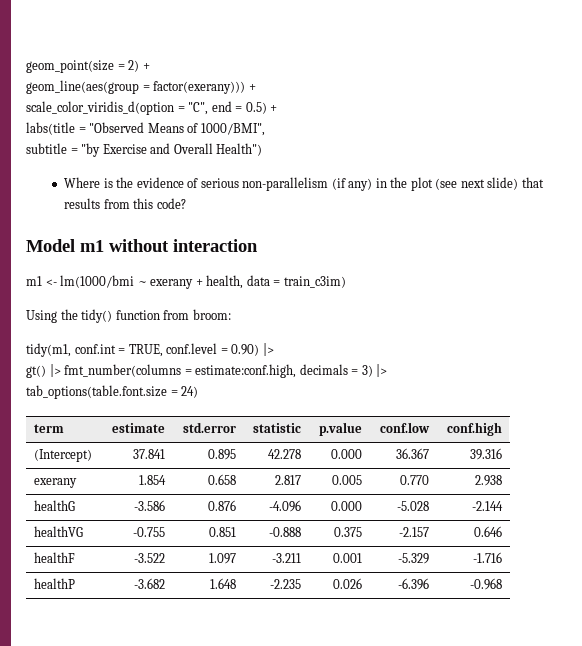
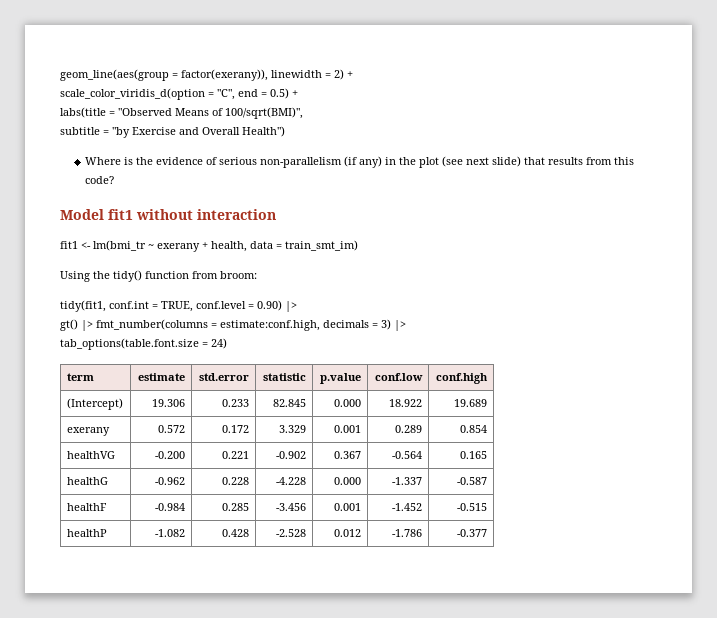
- geom_point(size = 2) +
+ geom_line(aes(group = factor(exerany)), linewidth = 2) +
- geom_line(aes(group = factor(exerany))) +
- labs(title = "Observed Means of 1000/BMI",
+ labs(title = "Observed Means of 100/sqrt(BMI)",
- Model m1 without interaction
+ Model fit1 without interaction
- m1 <- lm(1000/bmi ~ exerany + health, data = train_c3im)
+ fit1 <- lm(bmi_tr ~ exerany + health, data = train_smt_im)
- tidy(m1, conf.int = TRUE, conf.level = 0.90) |>
+ tidy(fit1, conf.int = TRUE, conf.level = 0.90) |>
- (Intercept) | 37.841 | 0.895 | 42.278 | 0.000 | 36.367 | 39.316
+ (Intercept) | 19.306 | 0.233 | 82.845 | 0.000 | 18.922 | 19.689
- exerany | 1.854 | 0.658 | 2.817 | 0.005 | 0.770 | 2.938
- healthG | -3.586 | 0.876 | -4.096 | 0.000 | -5.028 | -2.144
- healthVG | -0.755 | 0.851 | -0.888 | 0.375 | -2.157 | 0.646
- healthF | -3.522 | 1.097 | -3.211 | 0.001 | -5.329 | -1.716
+ exerany | 0.572 | 0.172 | 3.329 | 0.001 | 0.289 | 0.854
+ healthVG | -0.200 | 0.221 | -0.902 | 0.367 | -0.564 | 0.165
+ healthG | -0.962 | 0.228 | -4.228 | 0.000 | -1.337 | -0.587
+ healthF | -0.984 | 0.285 | -3.456 | 0.001 | -1.452 | -0.515
- healthP | -3.682 | 1.648 | -2.235 | 0.026 | -6.396 | -0.968
+ healthP | -1.082 | 0.428 | -2.528 | 0.012 | -1.786 | -0.377

